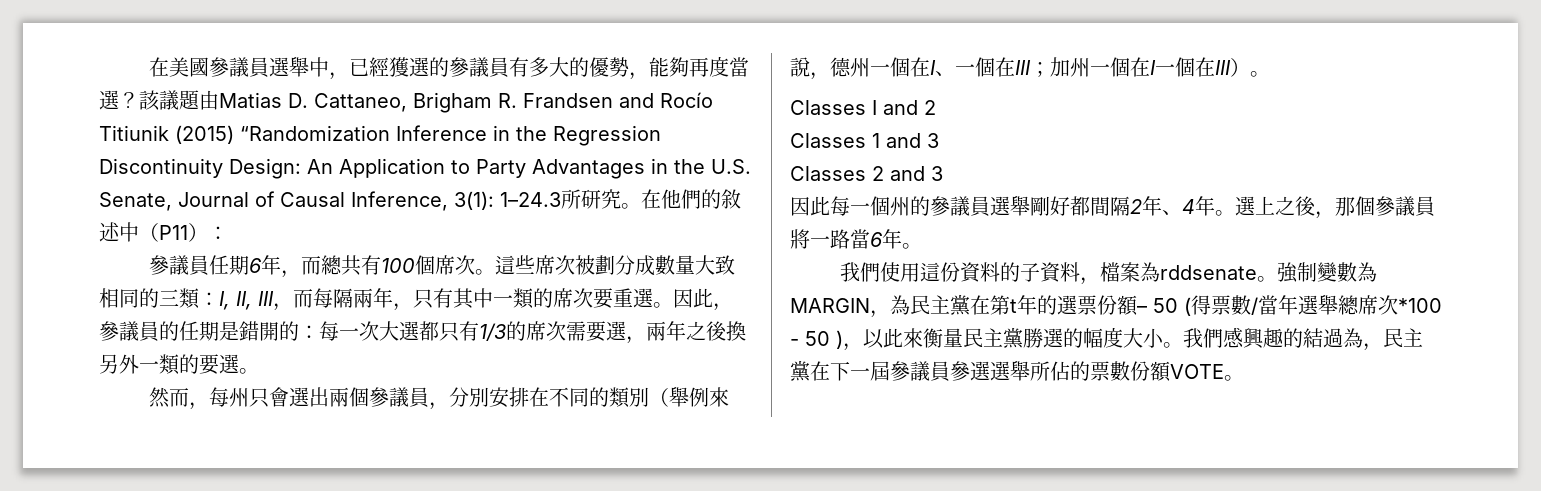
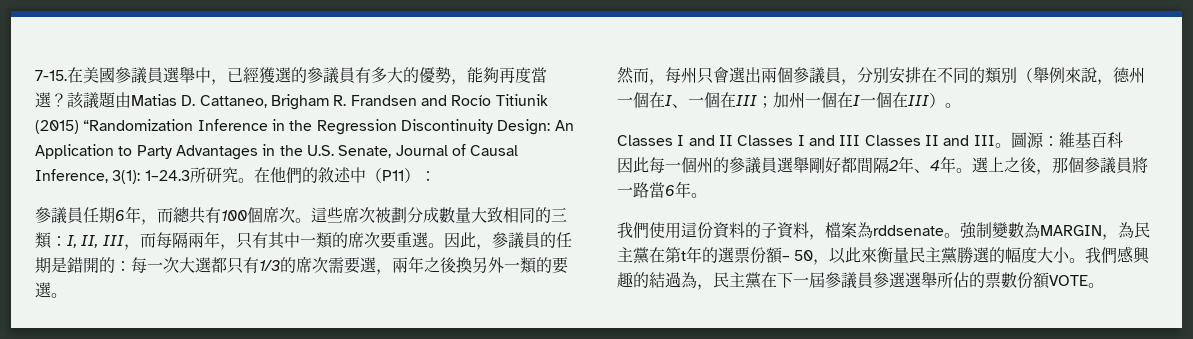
+ 7-15.
- Classes I and 2
- Classes 1 and 3
- Classes 2 and 3
+ Classes I and II Classes I and III Classes II and III。圖源：維基百科
- 強制變數為MARGIN，為民主黨在第t年的選票份額– 50 (得票數/當年選舉總席次*100 - 50 )，以此來衡量民主黨勝選的幅度大小。
+ 強制變數為MARGIN，為民主黨在第t年的選票份額– 50，以此來衡量民主黨勝選的幅度大小。

